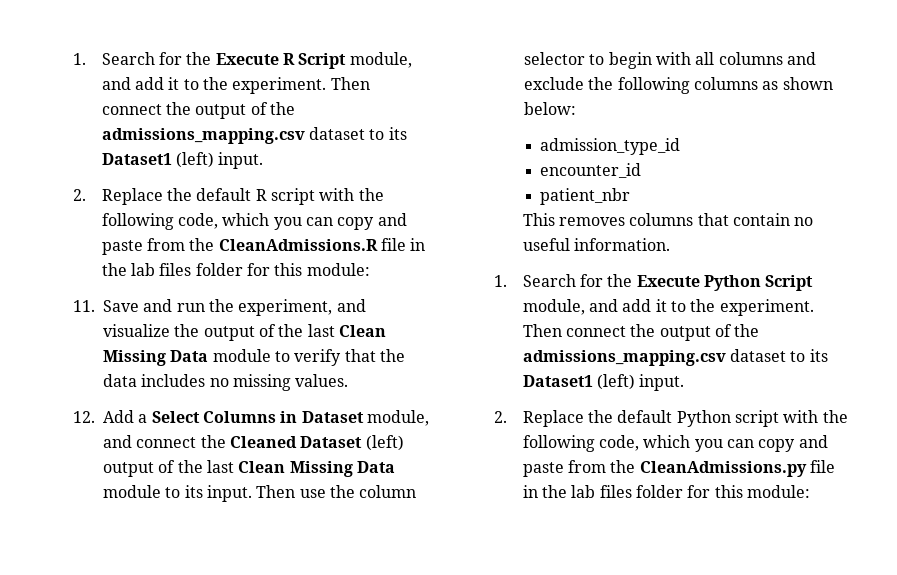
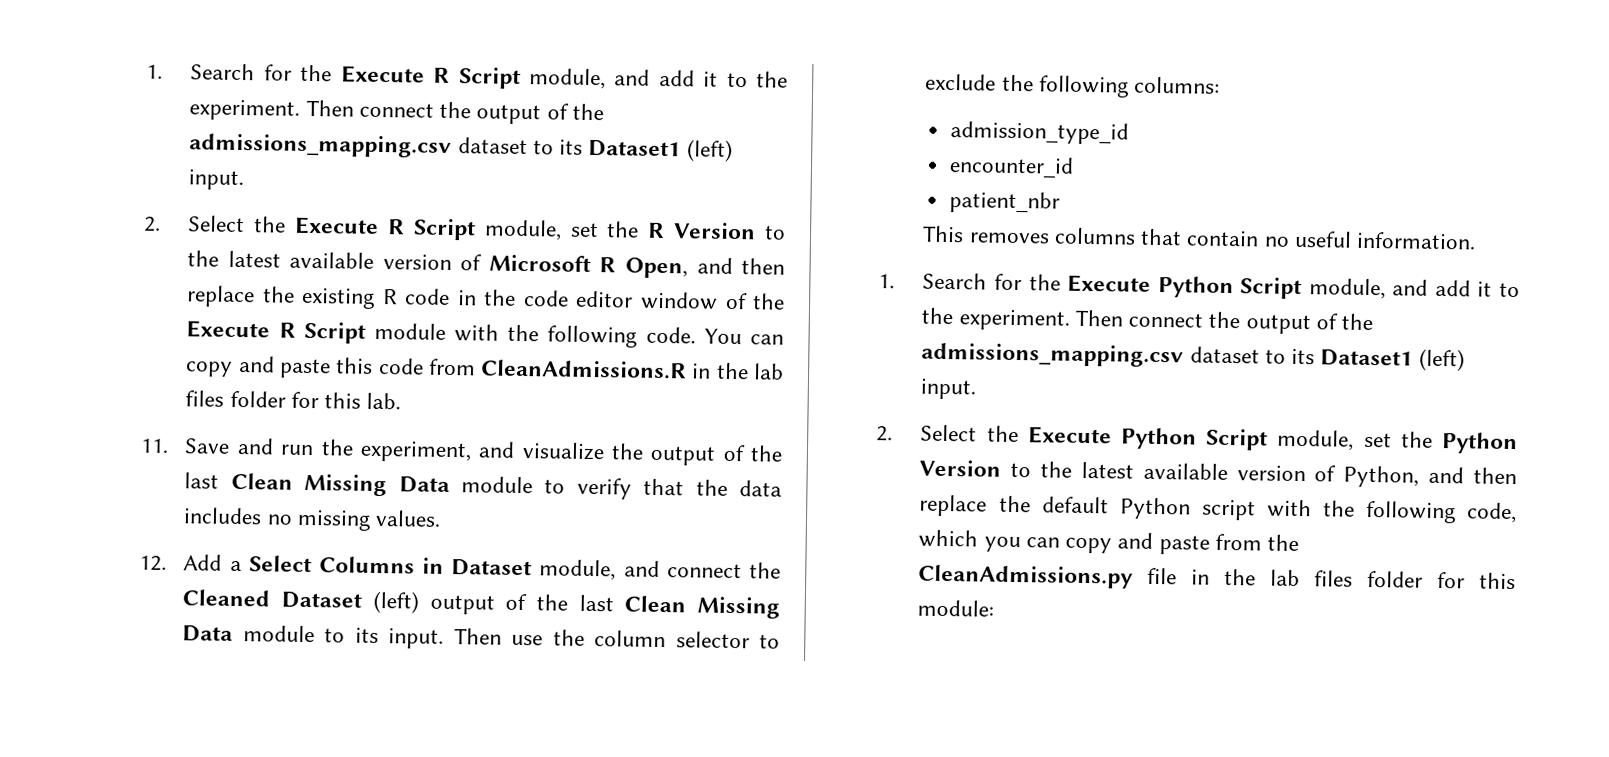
- 2. Replace the default R script with the following code, which you can copy and paste from the CleanAdmissions.R file in the lab files folder for this module:
+ 2. Select the Execute R Script module, set the R Version to the latest available version of Microsoft R Open, and then replace the existing R code in the code editor window of the Execute R Script module with the following code. You can copy and paste this code from CleanAdmissions.R in the lab files folder for this lab.
- Then use the column selector to begin with all columns and exclude the following columns as shown below:
+ Then use the column selector to exclude the following columns:
- 2. Replace the default Python script with the following code, which you can copy and paste from the CleanAdmissions.py file in the lab files folder for this module:
+ 2. Select the Execute Python Script module, set the Python Version to the latest available version of Python, and then replace the default Python script with the following code, which you can copy and paste from the CleanAdmissions.py file in the lab files folder for this module:

